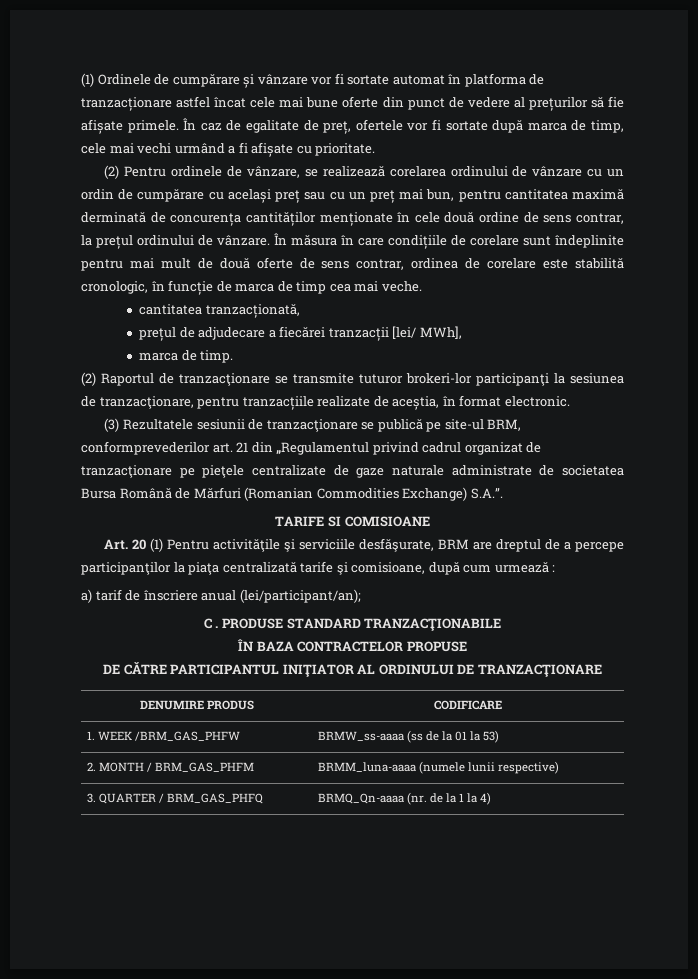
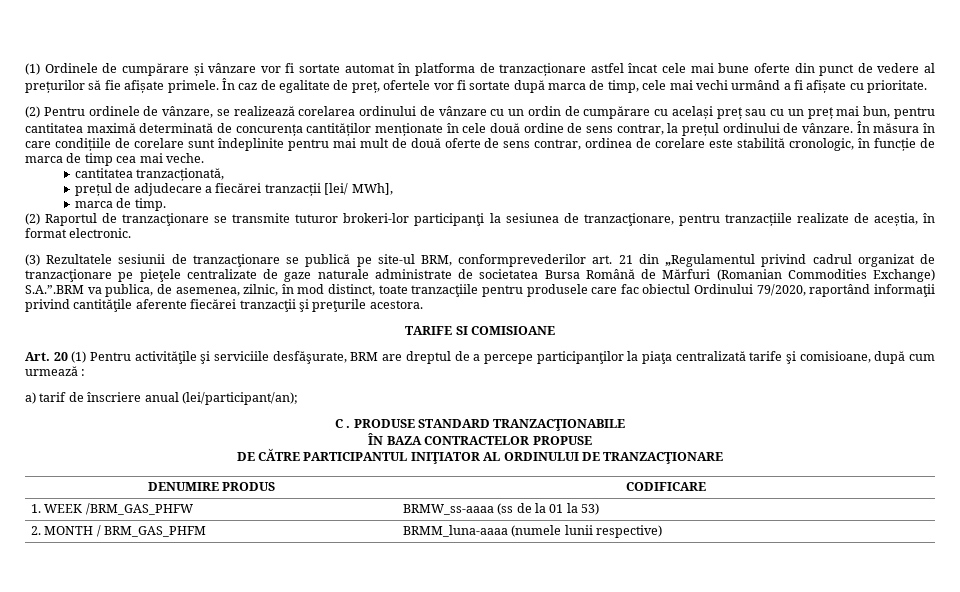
- (2) Pentru ordinele de vânzare, se realizează corelarea ordinului de vânzare cu un ordin de cumpărare cu același preț sau cu un preț mai bun, pentru cantitatea maximă derminată de concurența cantităților menționate în cele două ordine de sens contrar, la prețul ordinului de vânzare.
+ (2) Pentru ordinele de vânzare, se realizează corelarea ordinului de vânzare cu un ordin de cumpărare cu același preț sau cu un preț mai bun, pentru cantitatea maximă determinată de concurența cantităților menționate în cele două ordine de sens contrar, la prețul ordinului de vânzare.
- (3) Rezultatele sesiunii de tranzacţionare se publică pe site-ul BRM, conformprevederilor art. 21 din „Regulamentul privind cadrul organizat de tranzacţionare pe pieţele centralizate de gaze naturale administrate de societatea Bursa Română de Mărfuri (Romanian Commodities Exchange) S.A.”.
+ (3) Rezultatele sesiunii de tranzacţionare se publică pe site-ul BRM, conformprevederilor art. 21 din „Regulamentul privind cadrul organizat de tranzacţionare pe pieţele centralizate de gaze naturale administrate de societatea Bursa Română de Mărfuri (Romanian Commodities Exchange) S.A.”.BRM va publica, de asemenea, zilnic, în mod distinct, toate tranzacţiile pentru produsele care fac obiectul Ordinului 79/2020, raportând informaţii privind cantităţile aferente fiecărei tranzacţii şi preţurile acestora.
- 3. QUARTER / BRM_GAS_PHFQ | BRMQ_Qn-aaaa (nr. de la 1 la 4)

